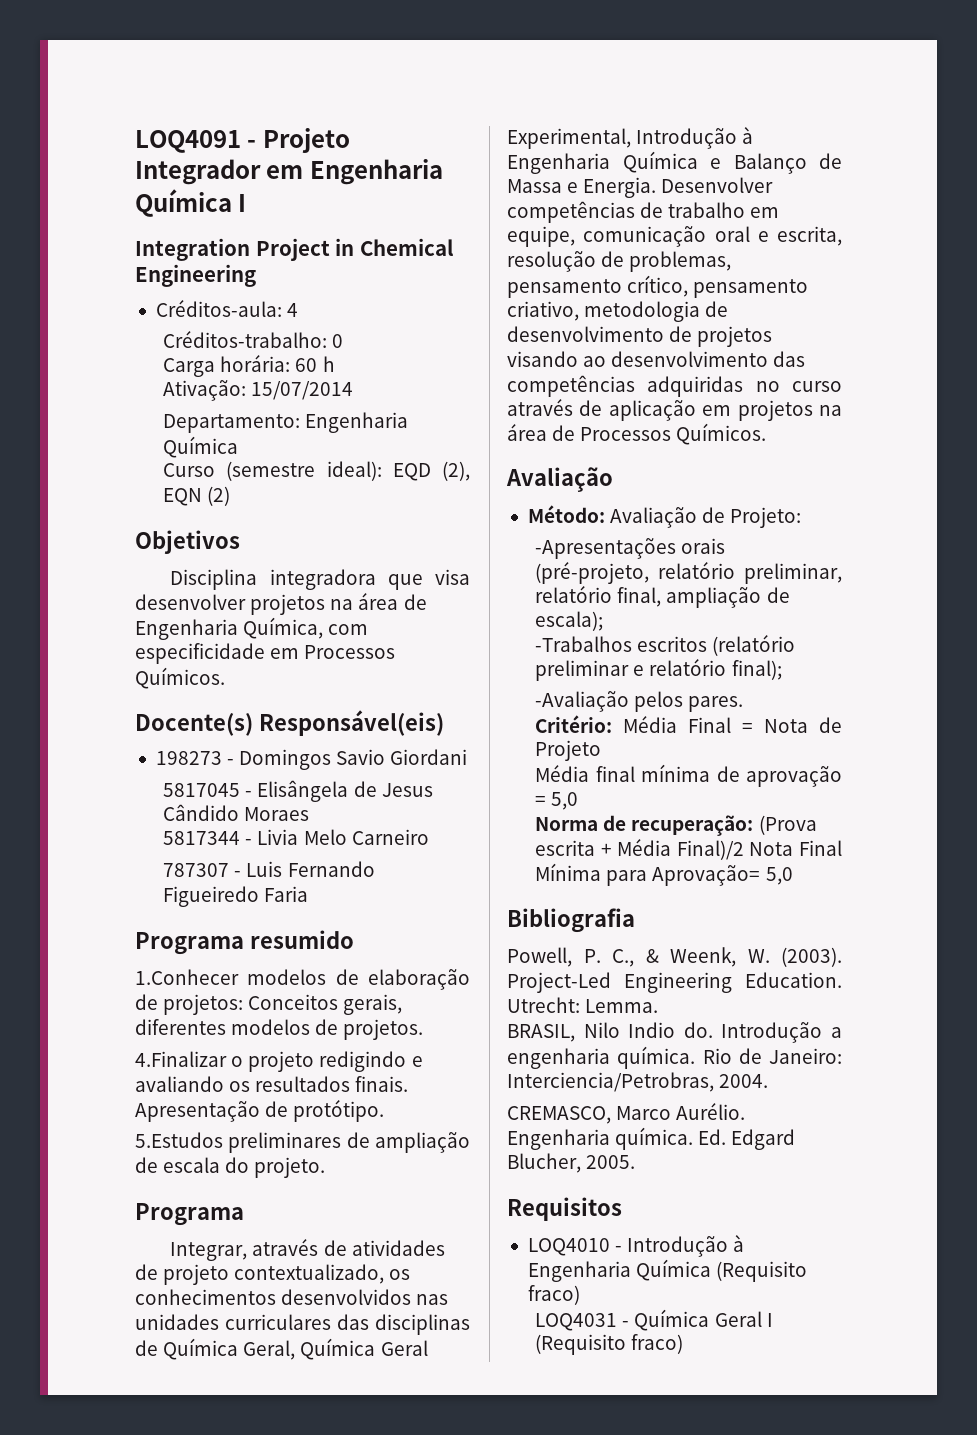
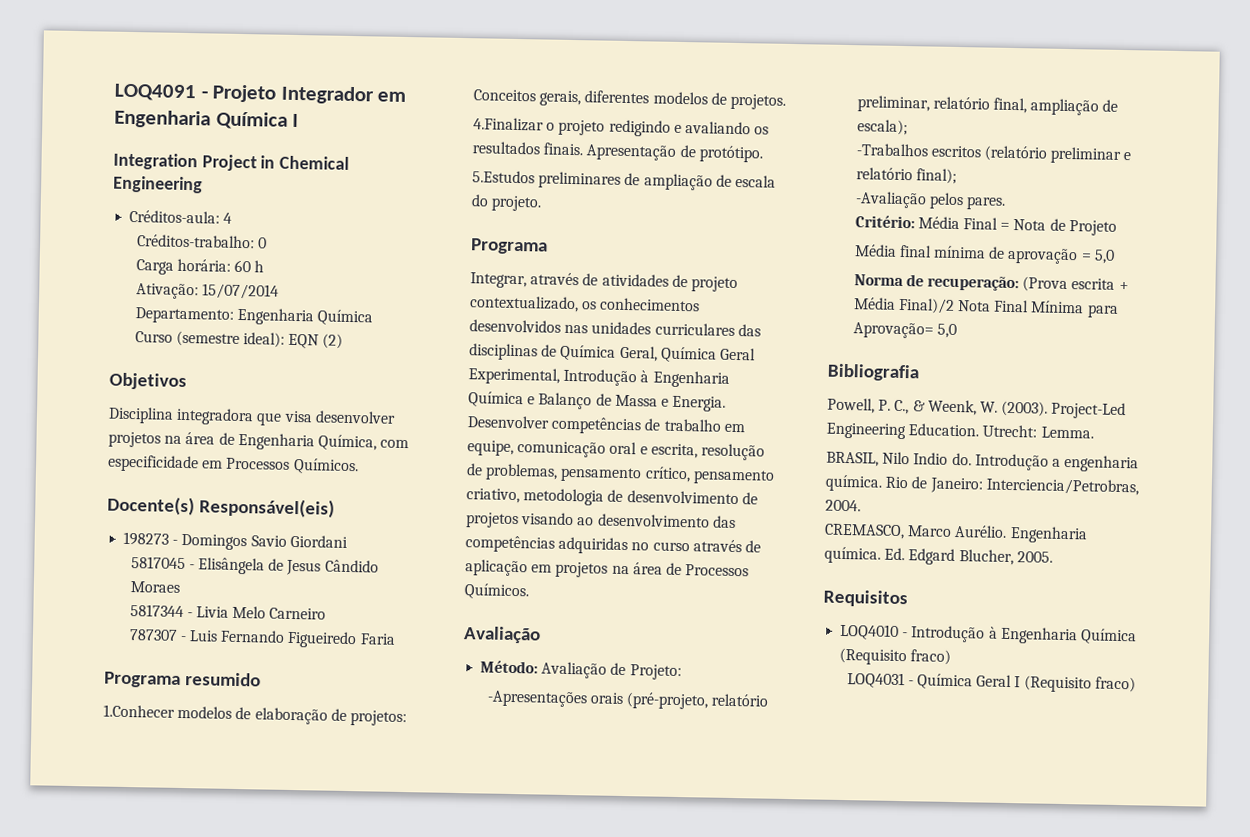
- Curso (semestre ideal): EQD (2), EQN (2)
+ Curso (semestre ideal): EQN (2)

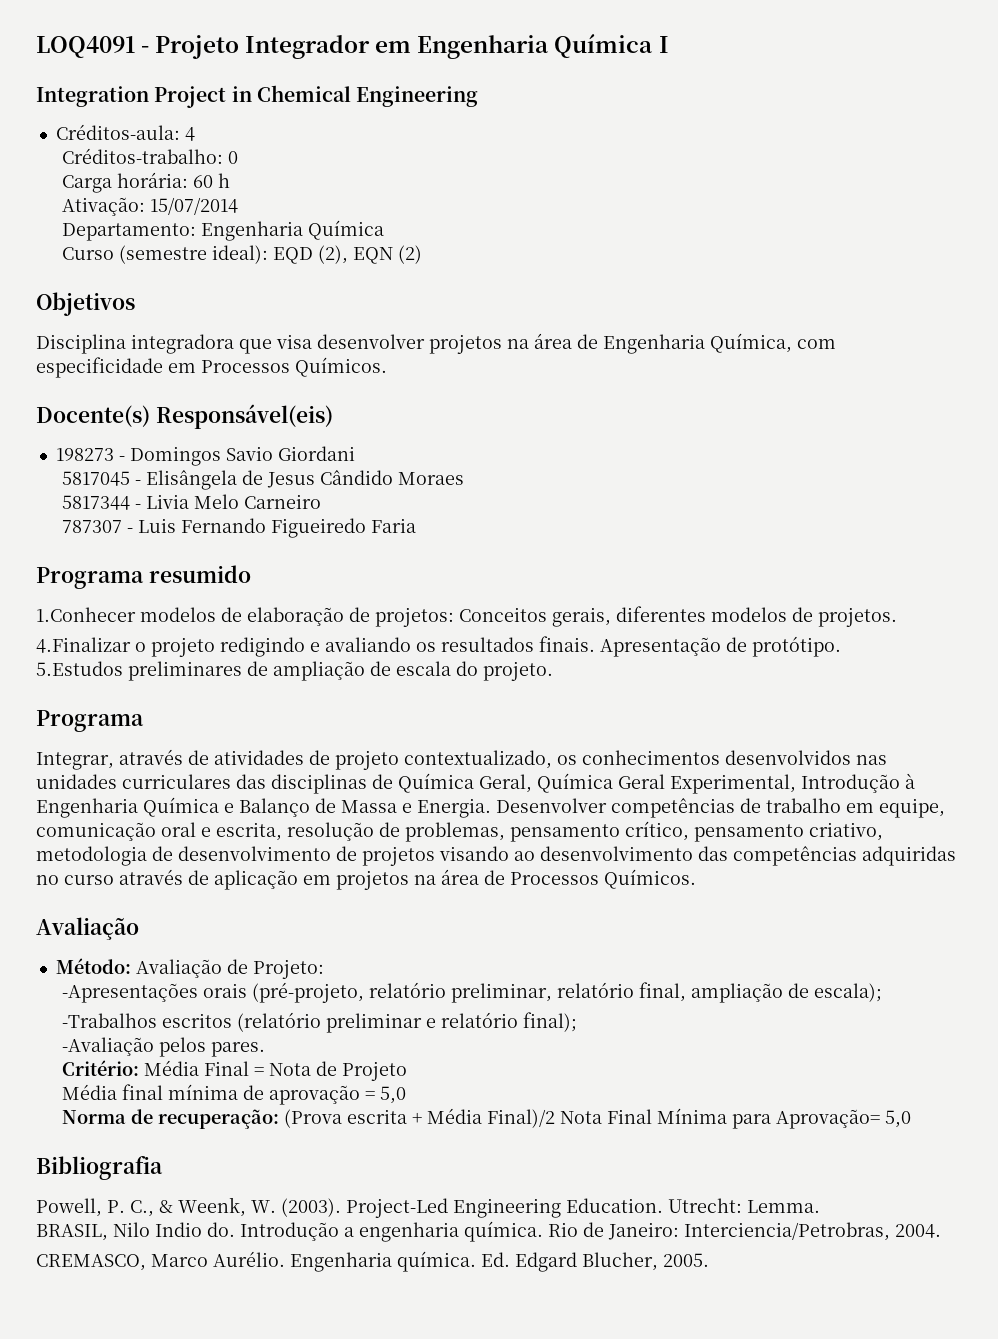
- Curso (semestre ideal): EQN (2)
+ Curso (semestre ideal): EQD (2), EQN (2)
- Requisitos
- LOQ4010 - Introdução à Engenharia Química (Requisito fraco)
- LOQ4031 - Química Geral I (Requisito fraco)

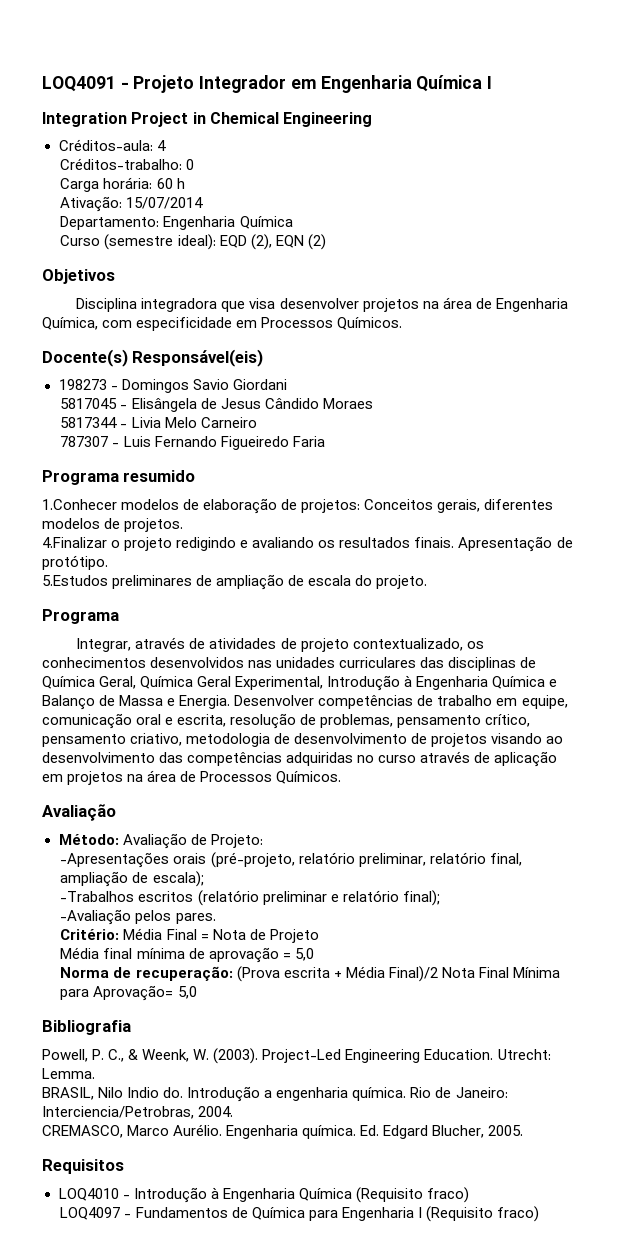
+ Requisitos
+ LOQ4010 - Introdução à Engenharia Química (Requisito fraco)
+ LOQ4097 - Fundamentos de Química para Engenharia I (Requisito fraco)

